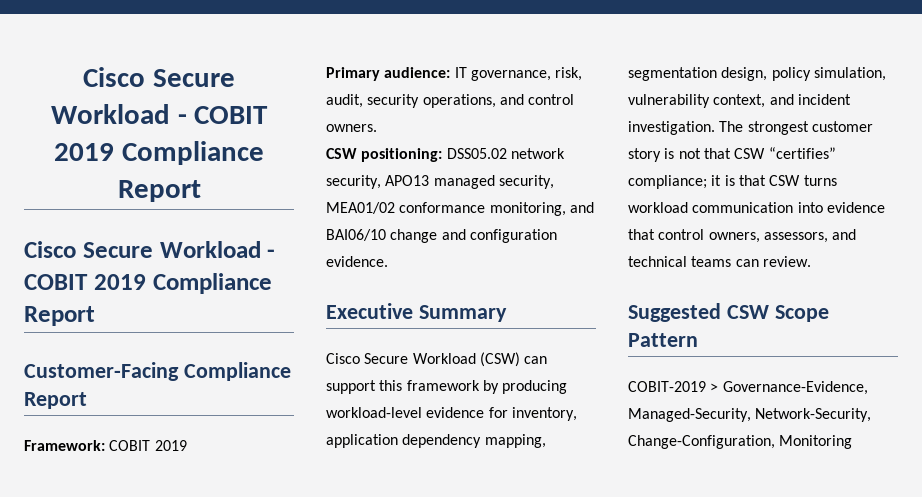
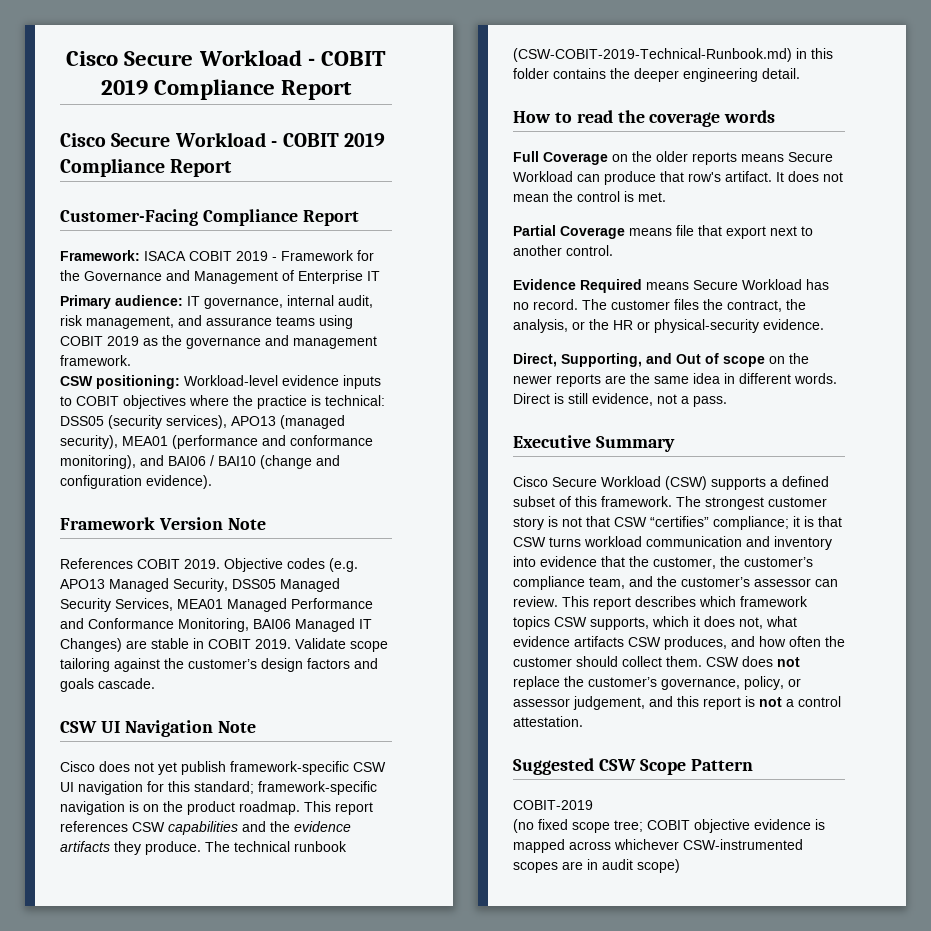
- Framework: COBIT 2019
- Primary audience: IT governance, risk, audit, security operations, and control owners.
- CSW positioning: DSS05.02 network security, APO13 managed security, MEA01/02 conformance monitoring, and BAI06/10 change and configuration evidence.
+ Framework: ISACA COBIT 2019 - Framework for the Governance and Management of Enterprise IT
+ Primary audience: IT governance, internal audit, risk management, and assurance teams using COBIT 2019 as the governance and management framework.
+ CSW positioning: Workload-level evidence inputs to COBIT objectives where the practice is technical: DSS05 (security services), APO13 (managed security), MEA01 (performance and conformance monitoring), and BAI06 / BAI10 (change and configuration evidence).
+ Framework Version Note
+ References COBIT 2019. Objective codes (e.g. APO13 Managed Security, DSS05 Managed Security Services, MEA01 Managed Performance and Conformance Monitoring, BAI06 Managed IT Changes) are stable in COBIT 2019. Validate scope tailoring against the customer’s design factors and goals cascade.
+ CSW UI Navigation Note
+ Cisco does not yet publish framework-specific CSW UI navigation for this standard; framework-specific navigation is on the product roadmap. This report references CSW capabilities and the evidence artifacts they produce. The technical runbook (CSW-COBIT-2019-Technical-Runbook.md) in this folder contains the deeper engineering detail.
+ How to read the coverage words
+ Full Coverage on the older reports means Secure Workload can produce that row's artifact. It does not mean the control is met.
+ Partial Coverage means file that export next to another control.
+ Evidence Required means Secure Workload has no record. The customer files the contract, the analysis, or the HR or physical-security evidence.
+ Direct, Supporting, and Out of scope on the newer reports are the same idea in different words. Direct is still evidence, not a pass.
- Cisco Secure Workload (CSW) can support this framework by producing workload-level evidence for inventory, application dependency mapping, segmentation design, policy simulation, vulnerability context, and incident investigation.
+ Cisco Secure Workload (CSW) supports a defined subset of this framework.
- The strongest customer story is not that CSW “certifies” compliance; it is that CSW turns workload communication into evidence that control owners, assessors, and technical teams can review.
+ The strongest customer story is not that CSW “certifies” compliance; it is that CSW turns workload communication and inventory into evidence that the customer, the customer’s compliance team, and the customer’s assessor can review. This report describes which framework topics CSW supports, which it does not, what evidence artifacts CSW produces, and how often the customer should collect them. CSW does not replace the customer’s governance, policy, or assessor judgement, and this report is not a control attestation.
- COBIT-2019 > Governance-Evidence, Managed-Security, Network-Security, Change-Configuration, Monitoring
+ COBIT-2019
+ (no fixed scope tree; COBIT objective evidence is mapped across whichever CSW-instrumented scopes are in audit scope)

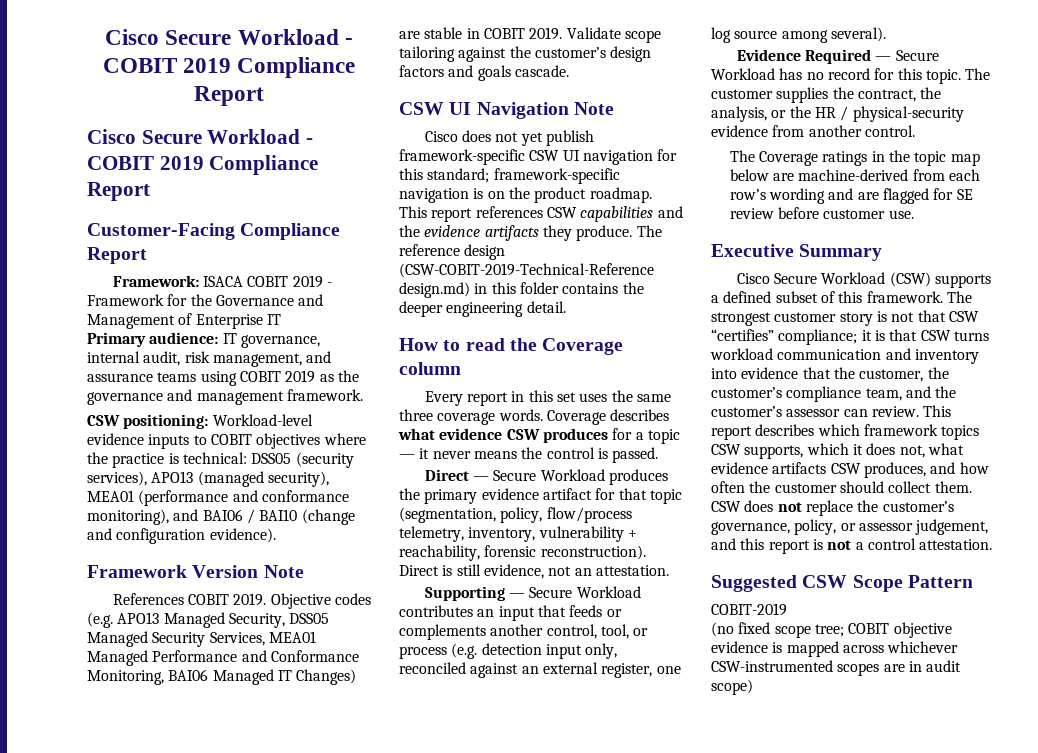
- The technical runbook (CSW-COBIT-2019-Technical-Runbook.md) in this folder contains the deeper engineering detail.
+ The reference design (CSW-COBIT-2019-Technical-Reference design.md) in this folder contains the deeper engineering detail.
- How to read the coverage words
- Full Coverage on the older reports means Secure Workload can produce that row's artifact. It does not mean the control is met.
- Partial Coverage means file that export next to another control.
+ How to read the Coverage column
+ Every report in this set uses the same three coverage words. Coverage describes what evidence CSW produces for a topic — it never means the control is passed.
+ Direct — Secure Workload produces the primary evidence artifact for that topic (segmentation, policy, flow/process telemetry, inventory, vulnerability + reachability, forensic reconstruction). Direct is still evidence, not an attestation.
+ Supporting — Secure Workload contributes an input that feeds or complements another control, tool, or process (e.g. detection input only, reconciled against an external register, one log source among several).
- Evidence Required means Secure Workload has no record.
+ Evidence Required — Secure Workload has no record for this topic.
- The customer files the contract, the analysis, or the HR or physical-security evidence.
- Direct, Supporting, and Out of scope on the newer reports are the same idea in different words. Direct is still evidence, not a pass.
+ The customer supplies the contract, the analysis, or the HR / physical-security evidence from another control.
+ The Coverage ratings in the topic map below are machine-derived from each row’s wording and are flagged for SE review before customer use.

